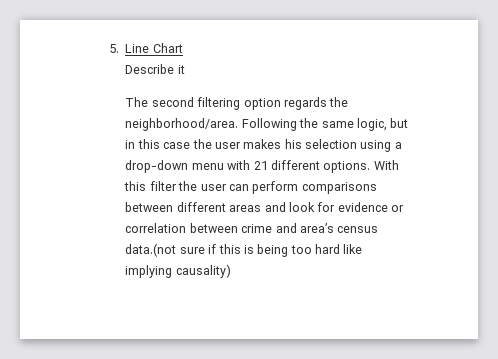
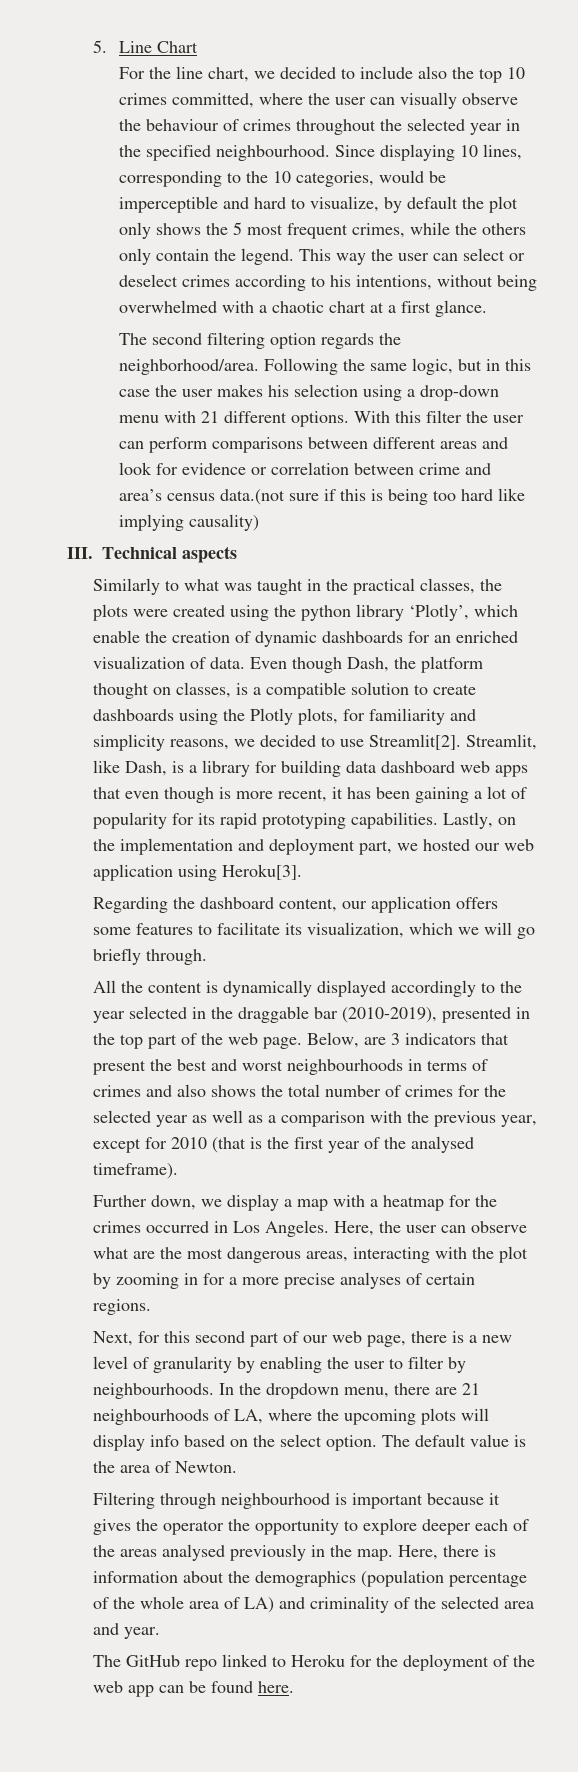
- Describe it
+ For the line chart, we decided to include also the top 10 crimes committed, where the user can visually observe the behaviour of crimes throughout the selected year in the specified neighbourhood. Since displaying 10 lines, corresponding to the 10 categories, would be imperceptible and hard to visualize, by default the plot only shows the 5 most frequent crimes, while the others only contain the legend. This way the user can select or deselect crimes according to his intentions, without being overwhelmed with a chaotic chart at a first glance.
+ III. Technical aspects
+ Similarly to what was taught in the practical classes, the plots were created using the python library ‘Plotly’, which enable the creation of dynamic dashboards for an enriched visualization of data. Even though Dash, the platform thought on classes, is a compatible solution to create dashboards using the Plotly plots, for familiarity and simplicity reasons, we decided to use Streamlit[2]. Streamlit, like Dash, is a library for building data dashboard web apps that even though is more recent, it has been gaining a lot of popularity for its rapid prototyping capabilities. Lastly, on the implementation and deployment part, we hosted our web application using Heroku[3].
+ Regarding the dashboard content, our application offers some features to facilitate its visualization, which we will go briefly through.
+ All the content is dynamically displayed accordingly to the year selected in the draggable bar (2010-2019), presented in the top part of the web page. Below, are 3 indicators that present the best and worst neighbourhoods in terms of crimes and also shows the total number of crimes for the selected year as well as a comparison with the previous year, except for 2010 (that is the first year of the analysed timeframe).
+ Further down, we display a map with a heatmap for the crimes occurred in Los Angeles. Here, the user can observe what are the most dangerous areas, interacting with the plot by zooming in for a more precise analyses of certain regions.
+ Next, for this second part of our web page, there is a new level of granularity by enabling the user to filter by neighbourhoods. In the dropdown menu, there are 21 neighbourhoods of LA, where the upcoming plots will display info based on the select option. The default value is the area of Newton.
+ Filtering through neighbourhood is important because it gives the operator the opportunity to explore deeper each of the areas analysed previously in the map. Here, there is information about the demographics (population percentage of the whole area of LA) and criminality of the selected area and year.
+ The GitHub repo linked to Heroku for the deployment of the web app can be found here.

